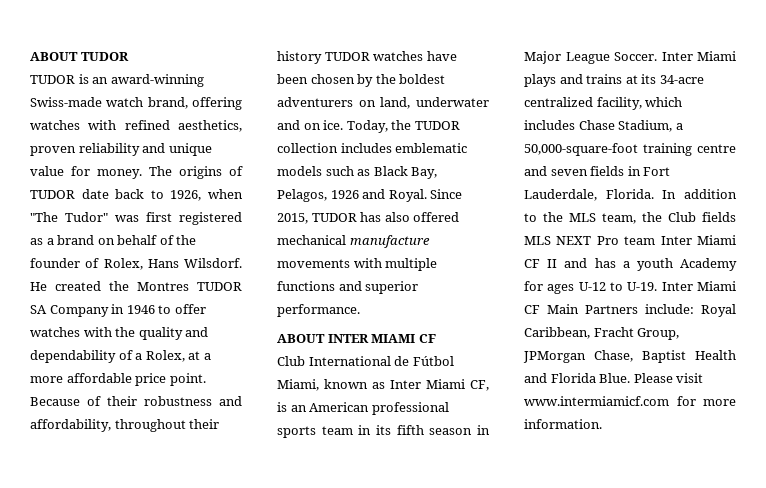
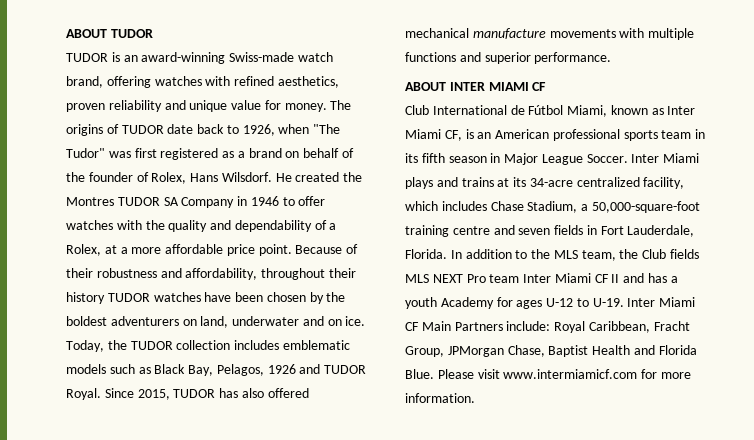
- Today, the TUDOR collection includes emblematic models such as Black Bay, Pelagos, 1926 and Royal.
+ Today, the TUDOR collection includes emblematic models such as Black Bay, Pelagos, 1926 and TUDOR Royal.

